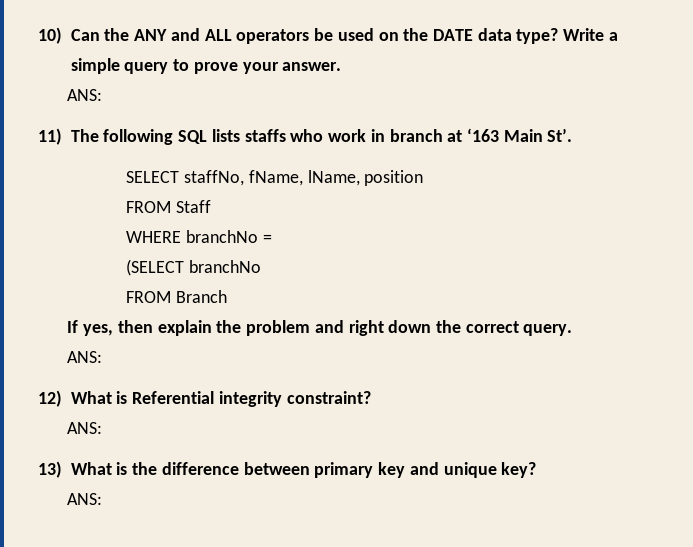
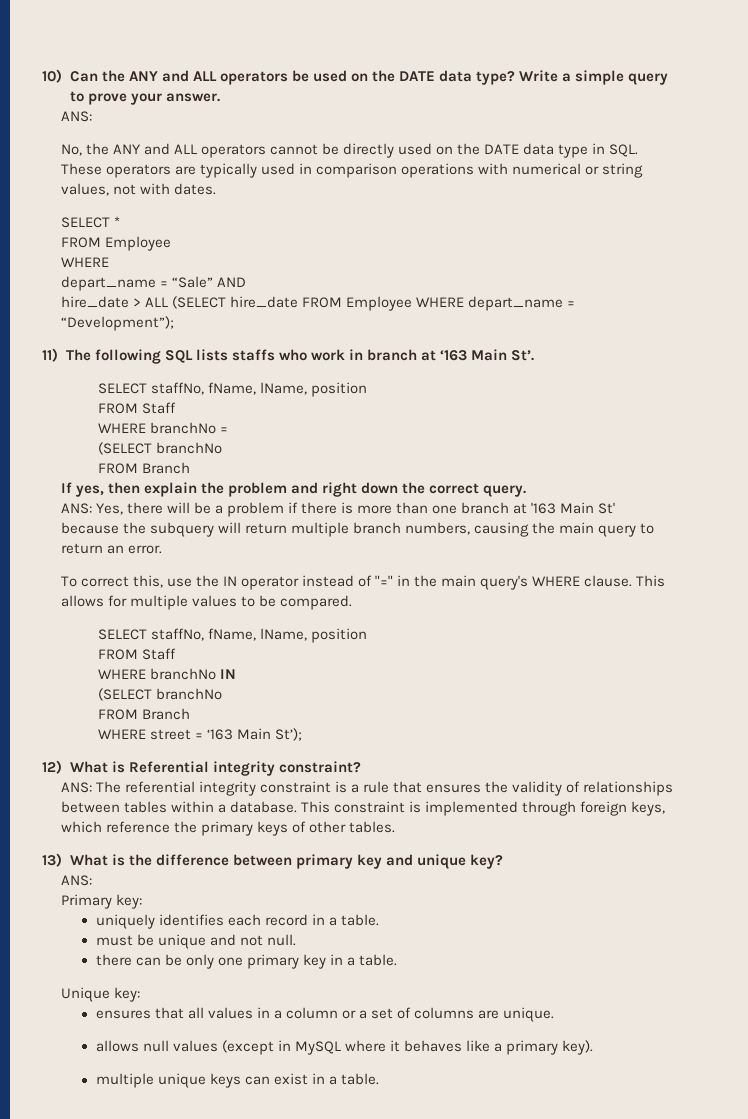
+ No, the ANY and ALL operators cannot be directly used on the DATE data type in SQL. These operators are typically used in comparison operations with numerical or string values, not with dates.
+ SELECT *
+ FROM Employee
+ WHERE
+ depart_name = “Sale” AND
+ hire_date > ALL (SELECT hire_date FROM Employee WHERE depart_name = “Development”);
  If yes, then explain the problem and right down the correct query.
- ANS:
+ ANS: Yes, there will be a problem if there is more than one branch at '163 Main St' because the subquery will return multiple branch numbers, causing the main query to return an error.
+ To correct this, use the IN operator instead of "=" in the main query's WHERE clause. This allows for multiple values to be compared.
+ SELECT staffNo, fName, lName, position
+ FROM Staff
+ WHERE branchNo IN
+ (SELECT branchNo
+ FROM Branch
+ WHERE street = ‘163 Main St’);
  12) What is Referential integrity constraint?
- ANS:
+ ANS: The referential integrity constraint is a rule that ensures the validity of relationships between tables within a database. This constraint is implemented through foreign keys, which reference the primary keys of other tables.
+ Primary key:
+ uniquely identifies each record in a table.
+ must be unique and not null.
+ there can be only one primary key in a table.
+ Unique key:
+ ensures that all values in a column or a set of columns are unique.
+ allows null values (except in MySQL where it behaves like a primary key).
+ multiple unique keys can exist in a table.

